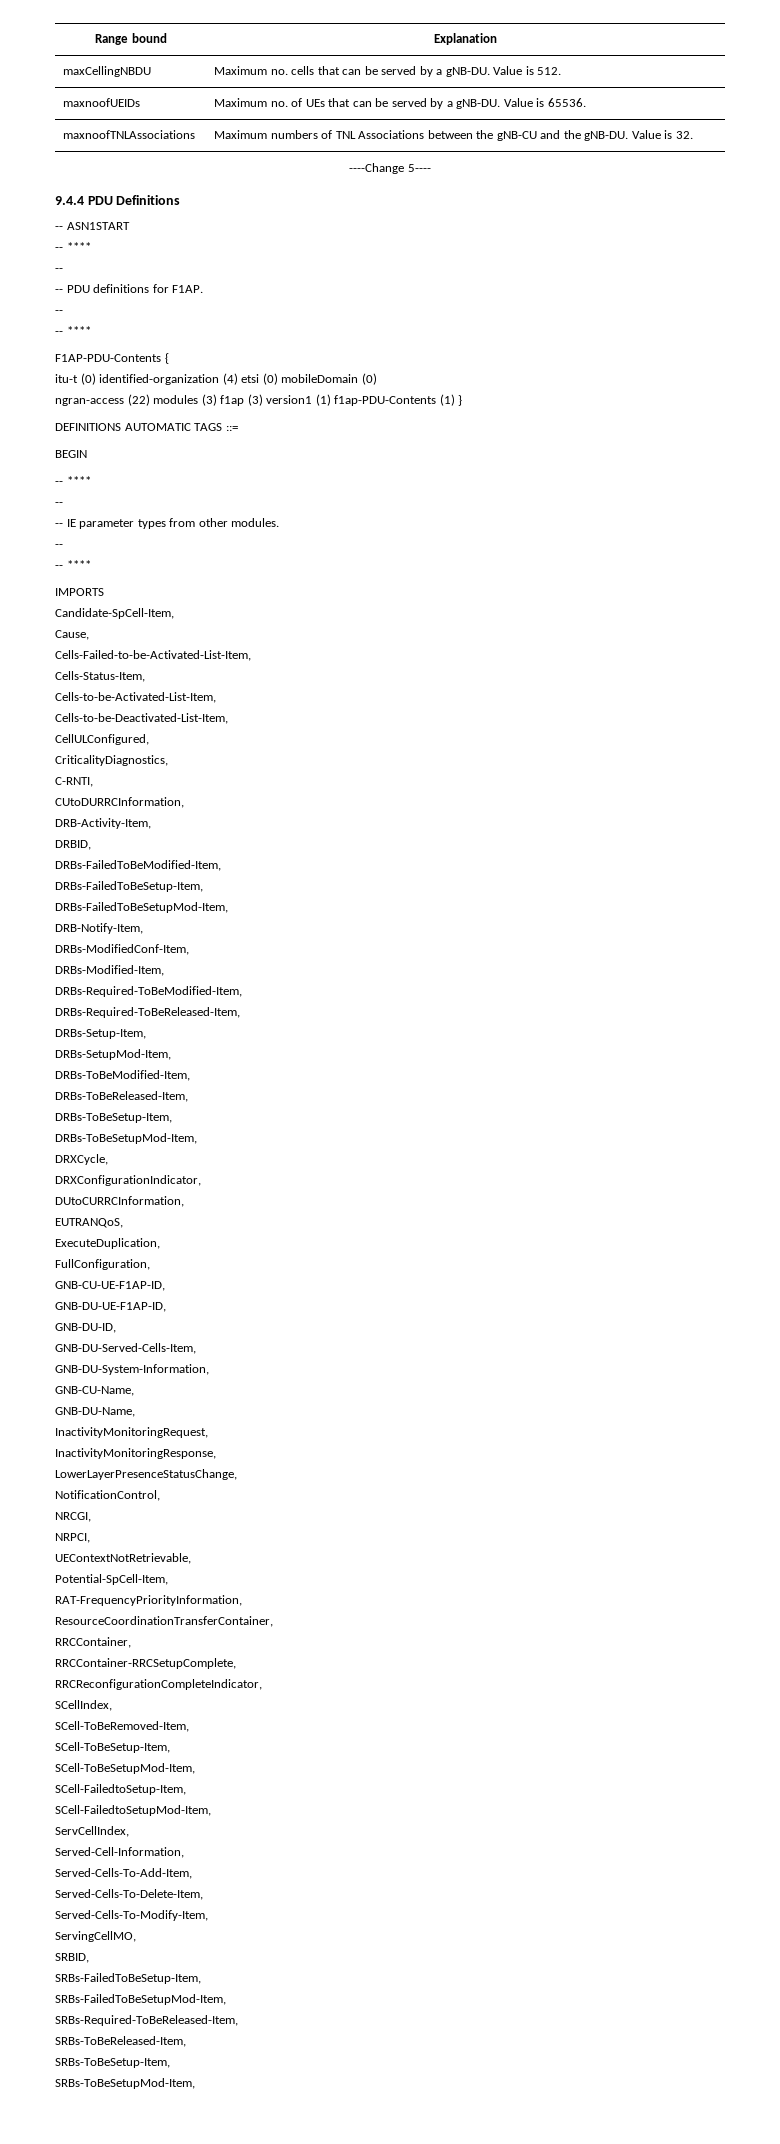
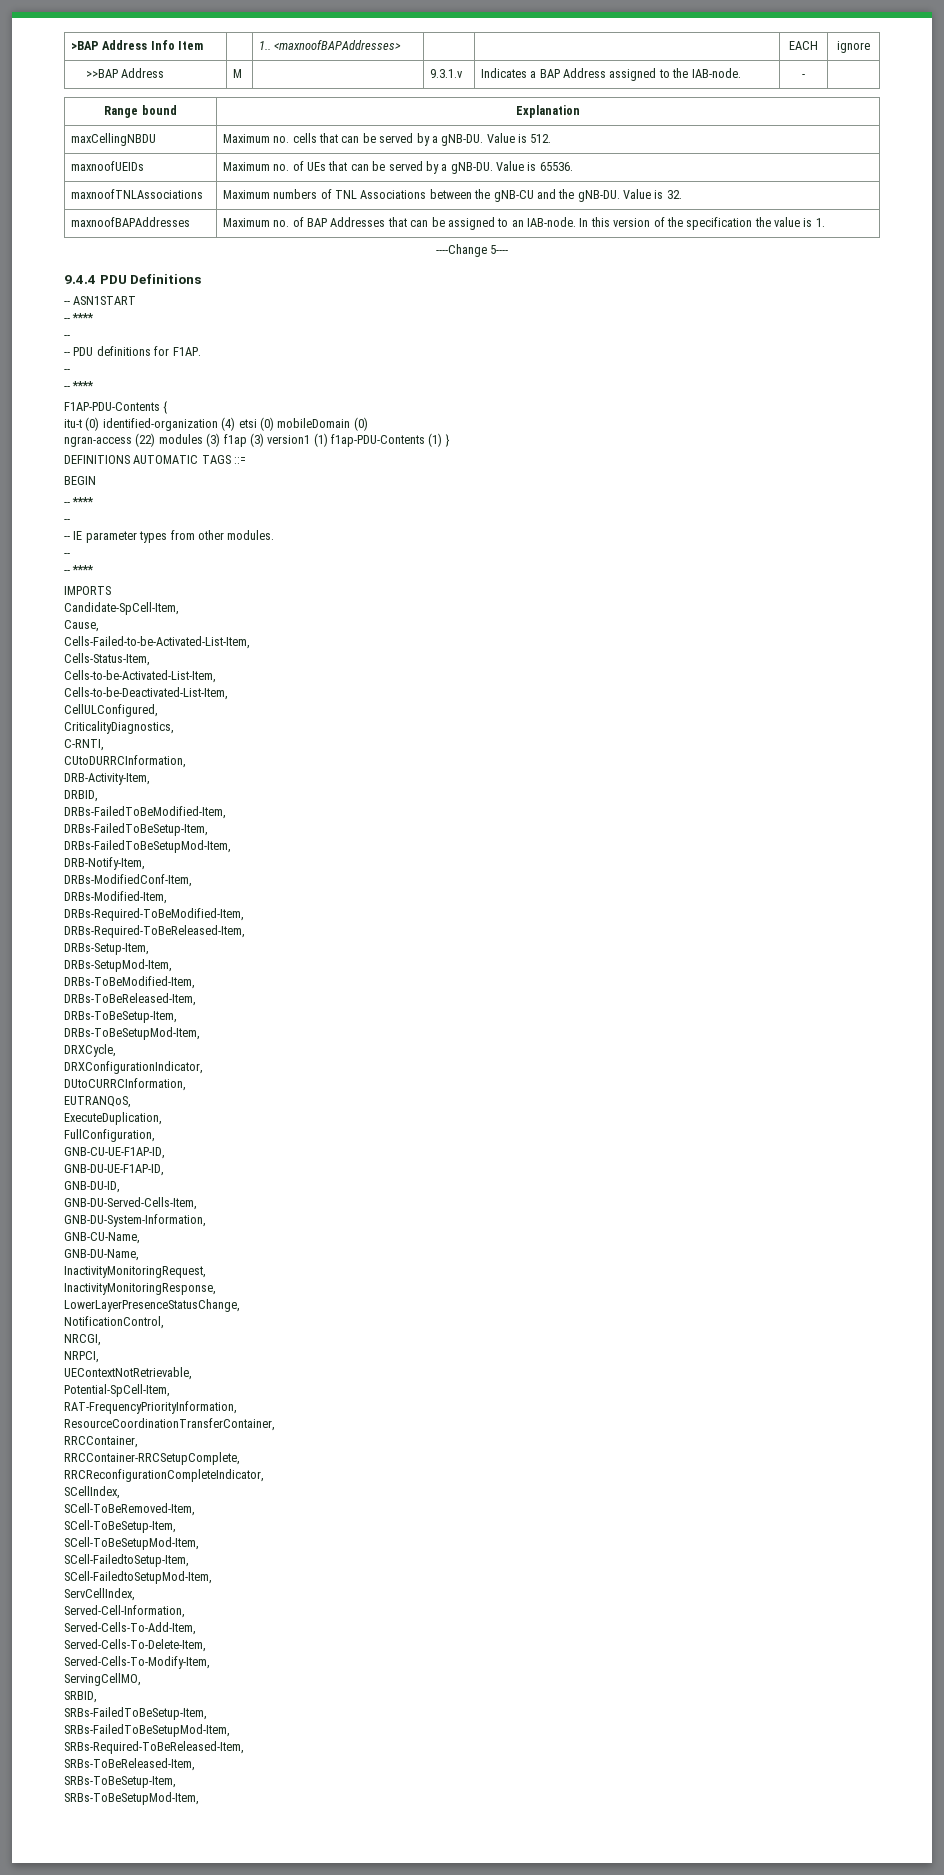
+ >BAP Address Info Item | | 1.. <maxnoofBAPAddresses> | | | EACH | ignore
+ >>BAP Address | M | | 9.3.1.v | Indicates a BAP Address assigned to the IAB-node. | - |
+ maxnoofBAPAddresses | Maximum no. of BAP Addresses that can be assigned to an IAB-node. In this version of the specification the value is 1.

